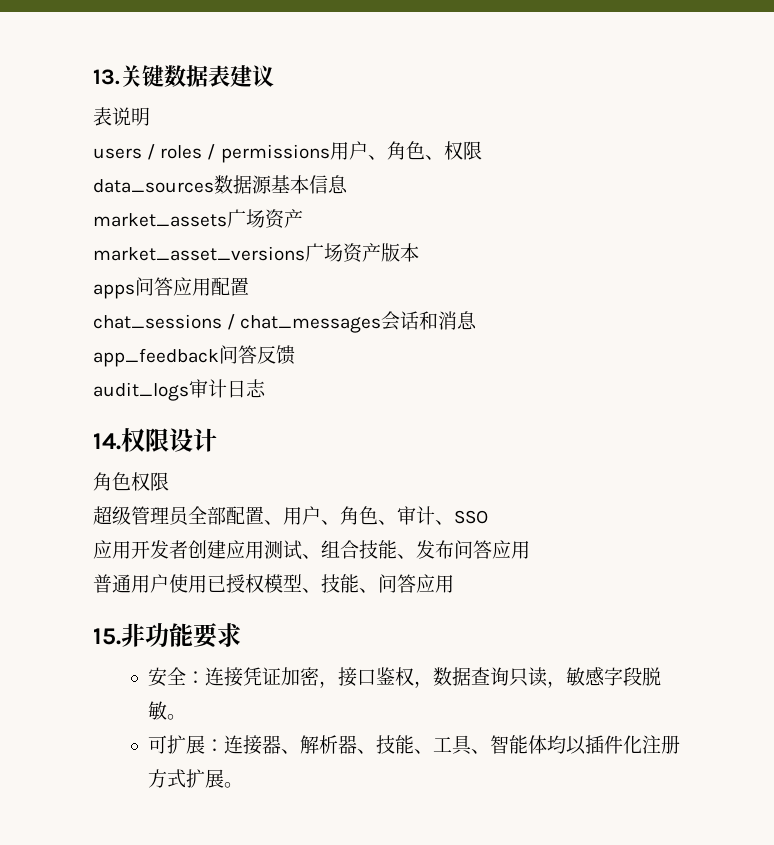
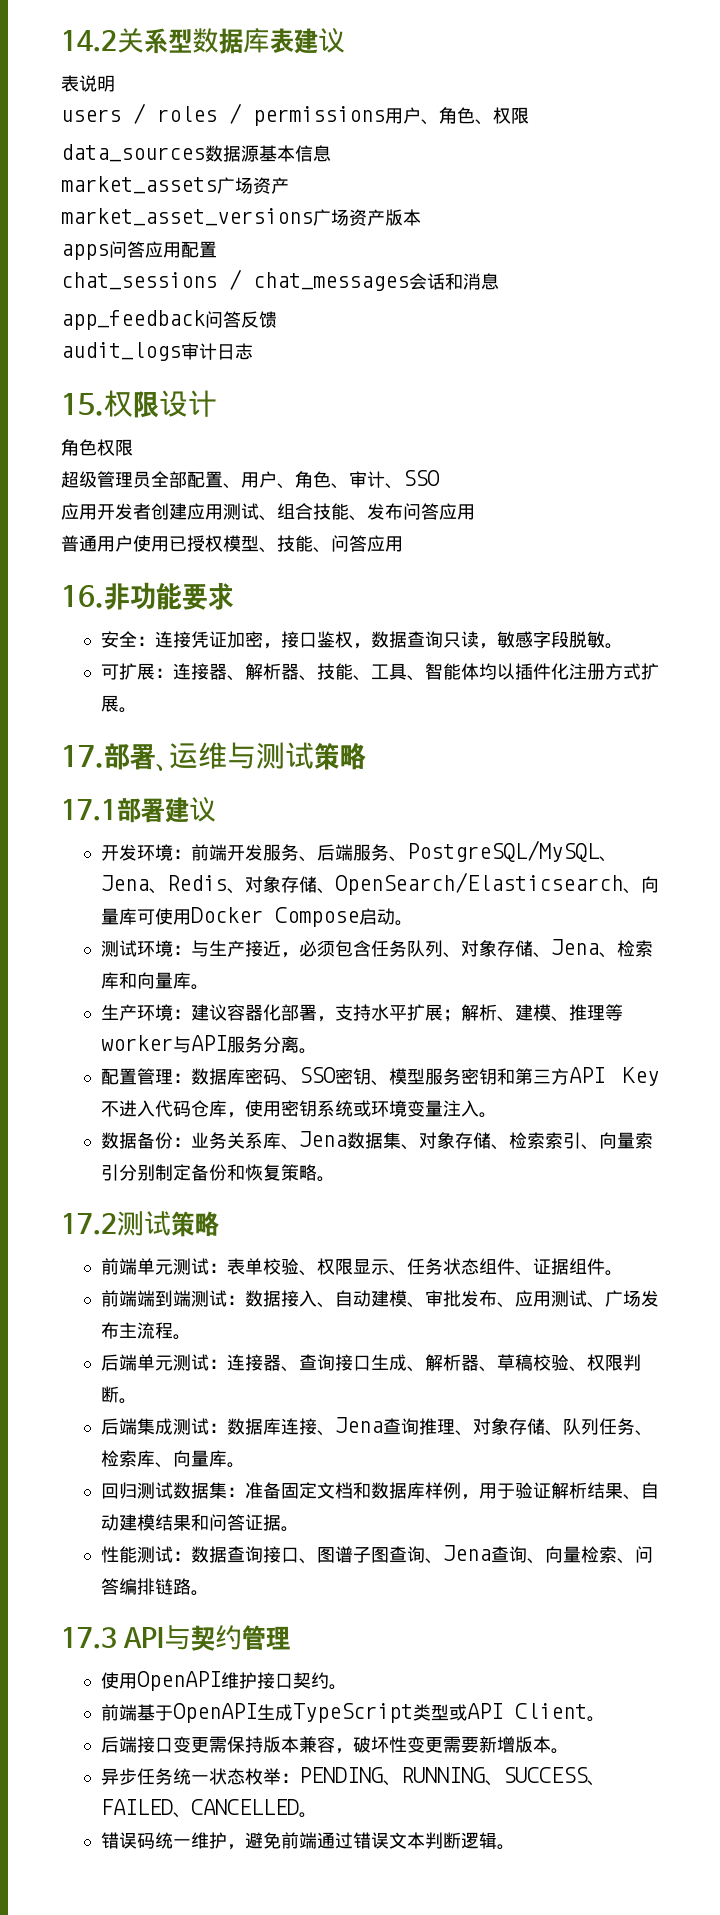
- 13.关键数据表建议
+ 14.2关系型数据库表建议
- 14.权限设计
+ 15.权限设计
- 15.非功能要求
+ 16.非功能要求
+ 17.部署、运维与测试策略
+ 17.1部署建议
+ 开发环境：前端开发服务、后端服务、PostgreSQL/MySQL、Jena、Redis、对象存储、OpenSearch/Elasticsearch、向量库可使用Docker Compose启动。
+ 测试环境：与生产接近，必须包含任务队列、对象存储、Jena、检索库和向量库。
+ 生产环境：建议容器化部署，支持水平扩展；解析、建模、推理等worker与API服务分离。
+ 配置管理：数据库密码、SSO密钥、模型服务密钥和第三方API Key不进入代码仓库，使用密钥系统或环境变量注入。
+ 数据备份：业务关系库、Jena数据集、对象存储、检索索引、向量索引分别制定备份和恢复策略。
+ 17.2测试策略
+ 前端单元测试：表单校验、权限显示、任务状态组件、证据组件。
+ 前端端到端测试：数据接入、自动建模、审批发布、应用测试、广场发布主流程。
+ 后端单元测试：连接器、查询接口生成、解析器、草稿校验、权限判断。
+ 后端集成测试：数据库连接、Jena查询推理、对象存储、队列任务、检索库、向量库。
+ 回归测试数据集：准备固定文档和数据库样例，用于验证解析结果、自动建模结果和问答证据。
+ 性能测试：数据查询接口、图谱子图查询、Jena查询、向量检索、问答编排链路。
+ 17.3 API与契约管理
+ 使用OpenAPI维护接口契约。
+ 前端基于OpenAPI生成TypeScript类型或API Client。
+ 后端接口变更需保持版本兼容，破坏性变更需要新增版本。
+ 异步任务统一状态枚举：PENDING、RUNNING、SUCCESS、FAILED、CANCELLED。
+ 错误码统一维护，避免前端通过错误文本判断逻辑。

